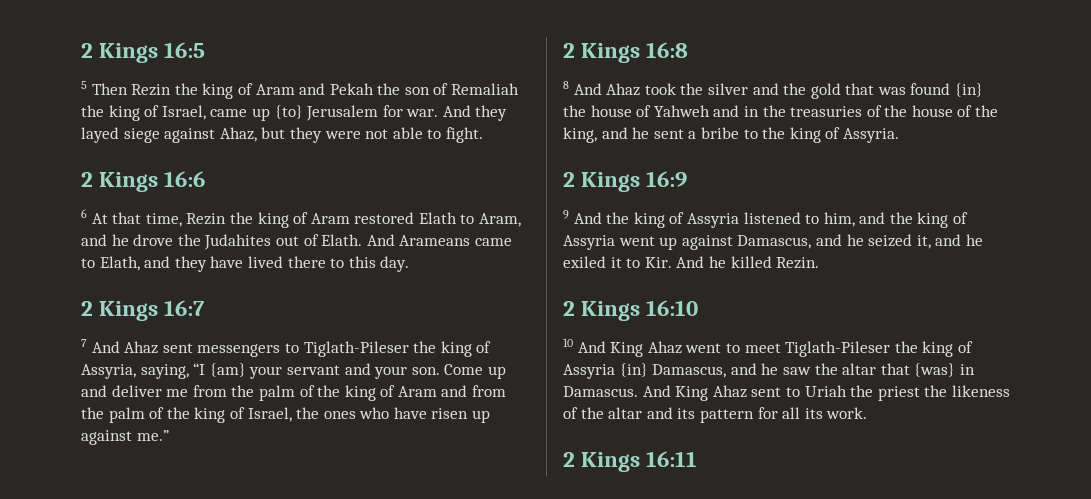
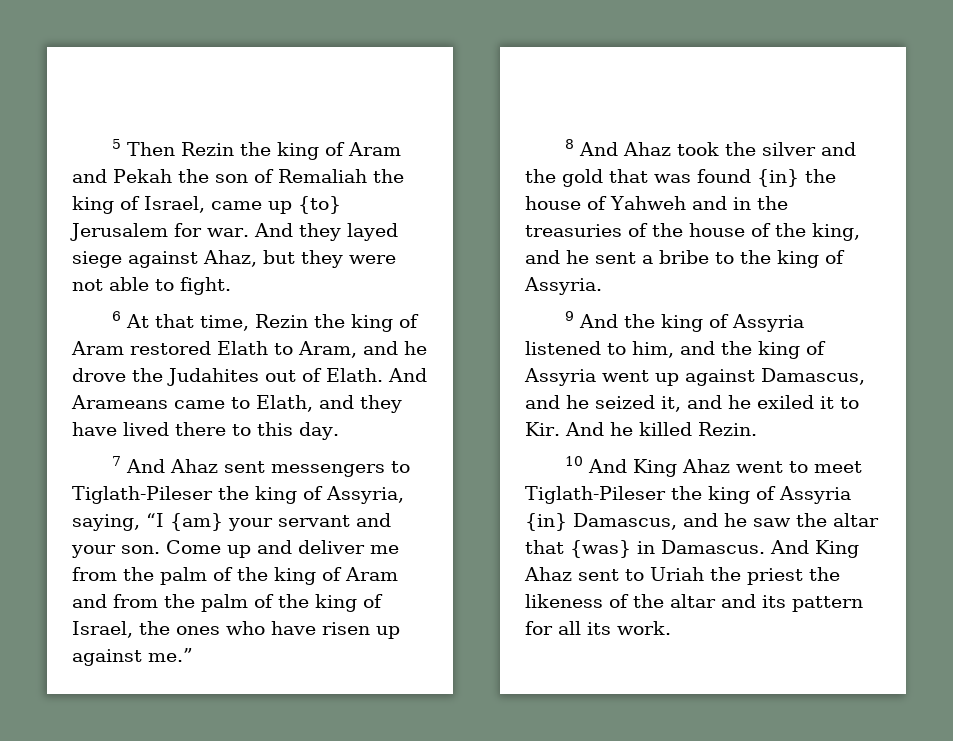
- 2 Kings 16:5
- 2 Kings 16:6
- 2 Kings 16:7
- 2 Kings 16:8
- 2 Kings 16:9
- 2 Kings 16:10
- 2 Kings 16:11

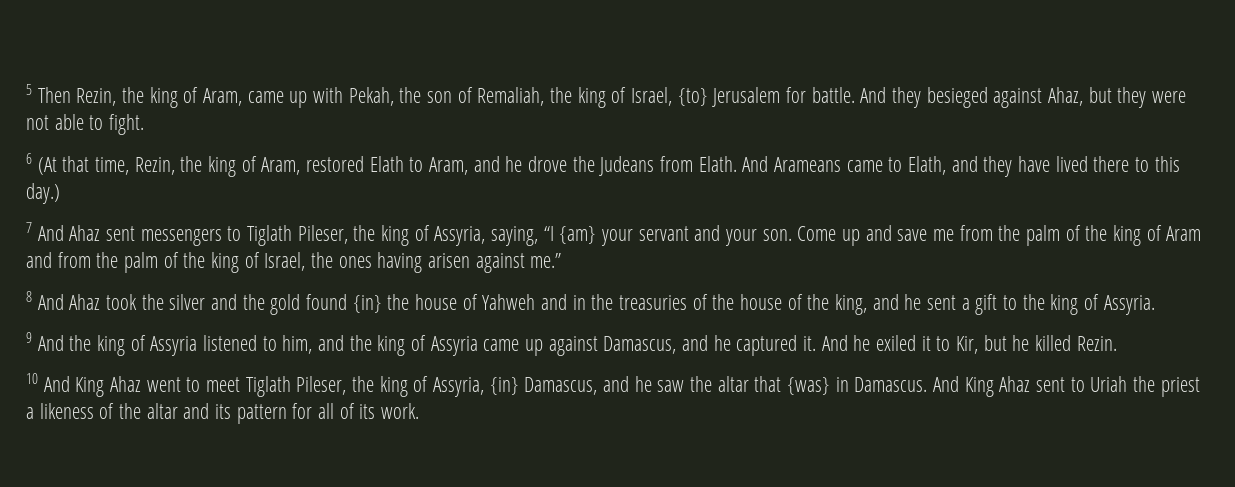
- 5 Then Rezin the king of Aram and Pekah the son of Remaliah the king of Israel, came up {to} Jerusalem for war.
+ 5 Then Rezin, the king of Aram, came up with Pekah, the son of Remaliah, the king of Israel, {to} Jerusalem for battle.
- And they layed siege against Ahaz, but they were not able to fight.
+ And they besieged against Ahaz, but they were not able to fight.
- 6 At that time, Rezin the king of Aram restored Elath to Aram, and he drove the Judahites out of Elath.
+ 6 (At that time, Rezin, the king of Aram, restored Elath to Aram, and he drove the Judeans from Elath.
- And Arameans came to Elath, and they have lived there to this day.
+ And Arameans came to Elath, and they have lived there to this day.)
- 7 And Ahaz sent messengers to Tiglath-Pileser the king of Assyria, saying, “I {am} your servant and your son.
+ 7 And Ahaz sent messengers to Tiglath Pileser, the king of Assyria, saying, “I {am} your servant and your son.
- Come up and deliver me from the palm of the king of Aram and from the palm of the king of Israel, the ones who have risen up against me.”
+ Come up and save me from the palm of the king of Aram and from the palm of the king of Israel, the ones having arisen against me.”
- 8 And Ahaz took the silver and the gold that was found {in} the house of Yahweh and in the treasuries of the house of the king, and he sent a bribe to the king of Assyria.
+ 8 And Ahaz took the silver and the gold found {in} the house of Yahweh and in the treasuries of the house of the king, and he sent a gift to the king of Assyria.
- 9 And the king of Assyria listened to him, and the king of Assyria went up against Damascus, and he seized it, and he exiled it to Kir. And he killed Rezin.
+ 9 And the king of Assyria listened to him, and the king of Assyria came up against Damascus, and he captured it. And he exiled it to Kir, but he killed Rezin.
- 10 And King Ahaz went to meet Tiglath-Pileser the king of Assyria {in} Damascus, and he saw the altar that {was} in Damascus.
+ 10 And King Ahaz went to meet Tiglath Pileser, the king of Assyria, {in} Damascus, and he saw the altar that {was} in Damascus.
- And King Ahaz sent to Uriah the priest the likeness of the altar and its pattern for all its work.
+ And King Ahaz sent to Uriah the priest a likeness of the altar and its pattern for all of its work.

